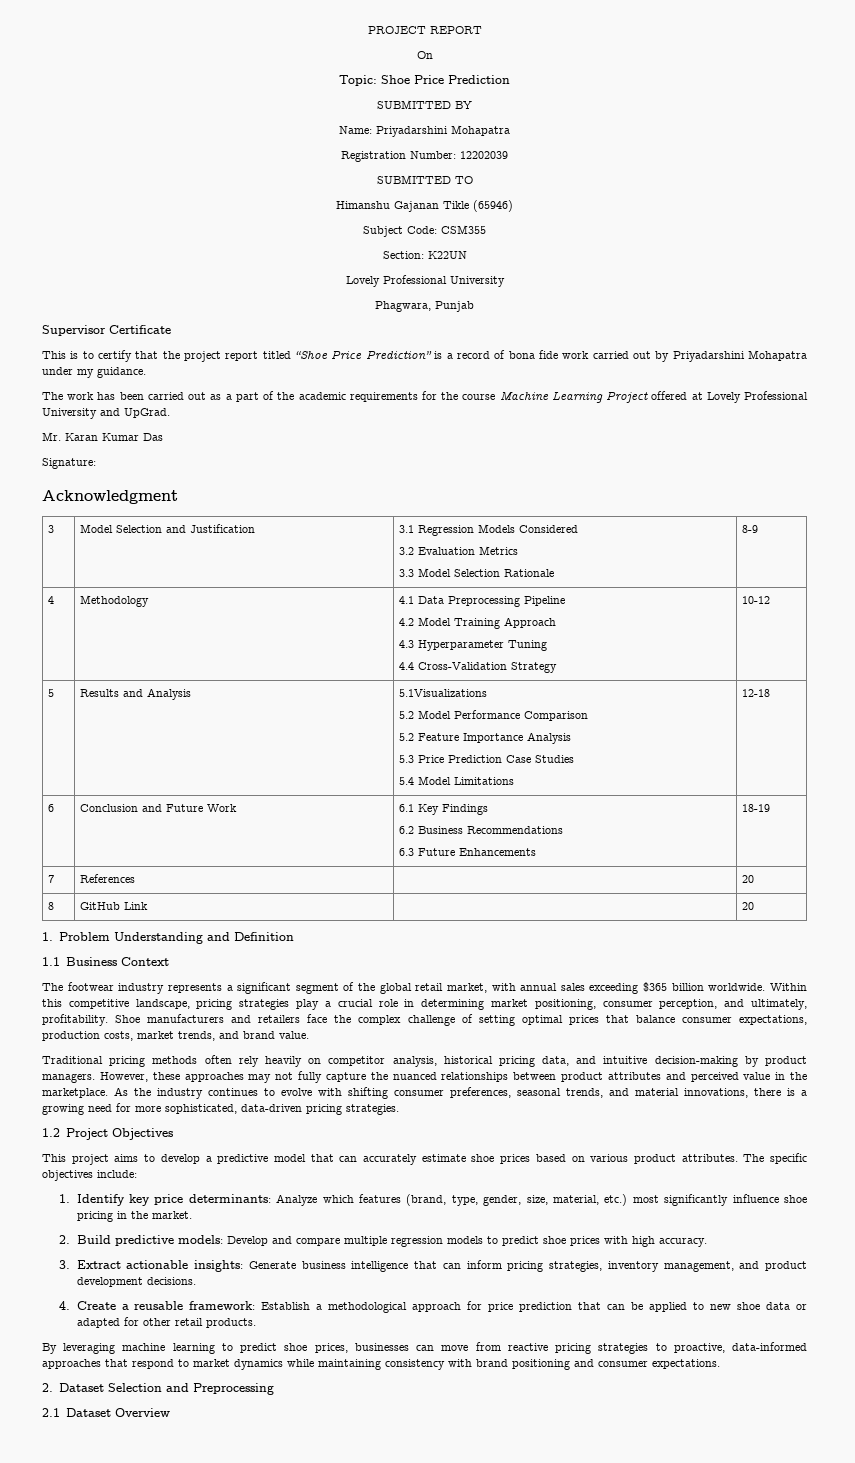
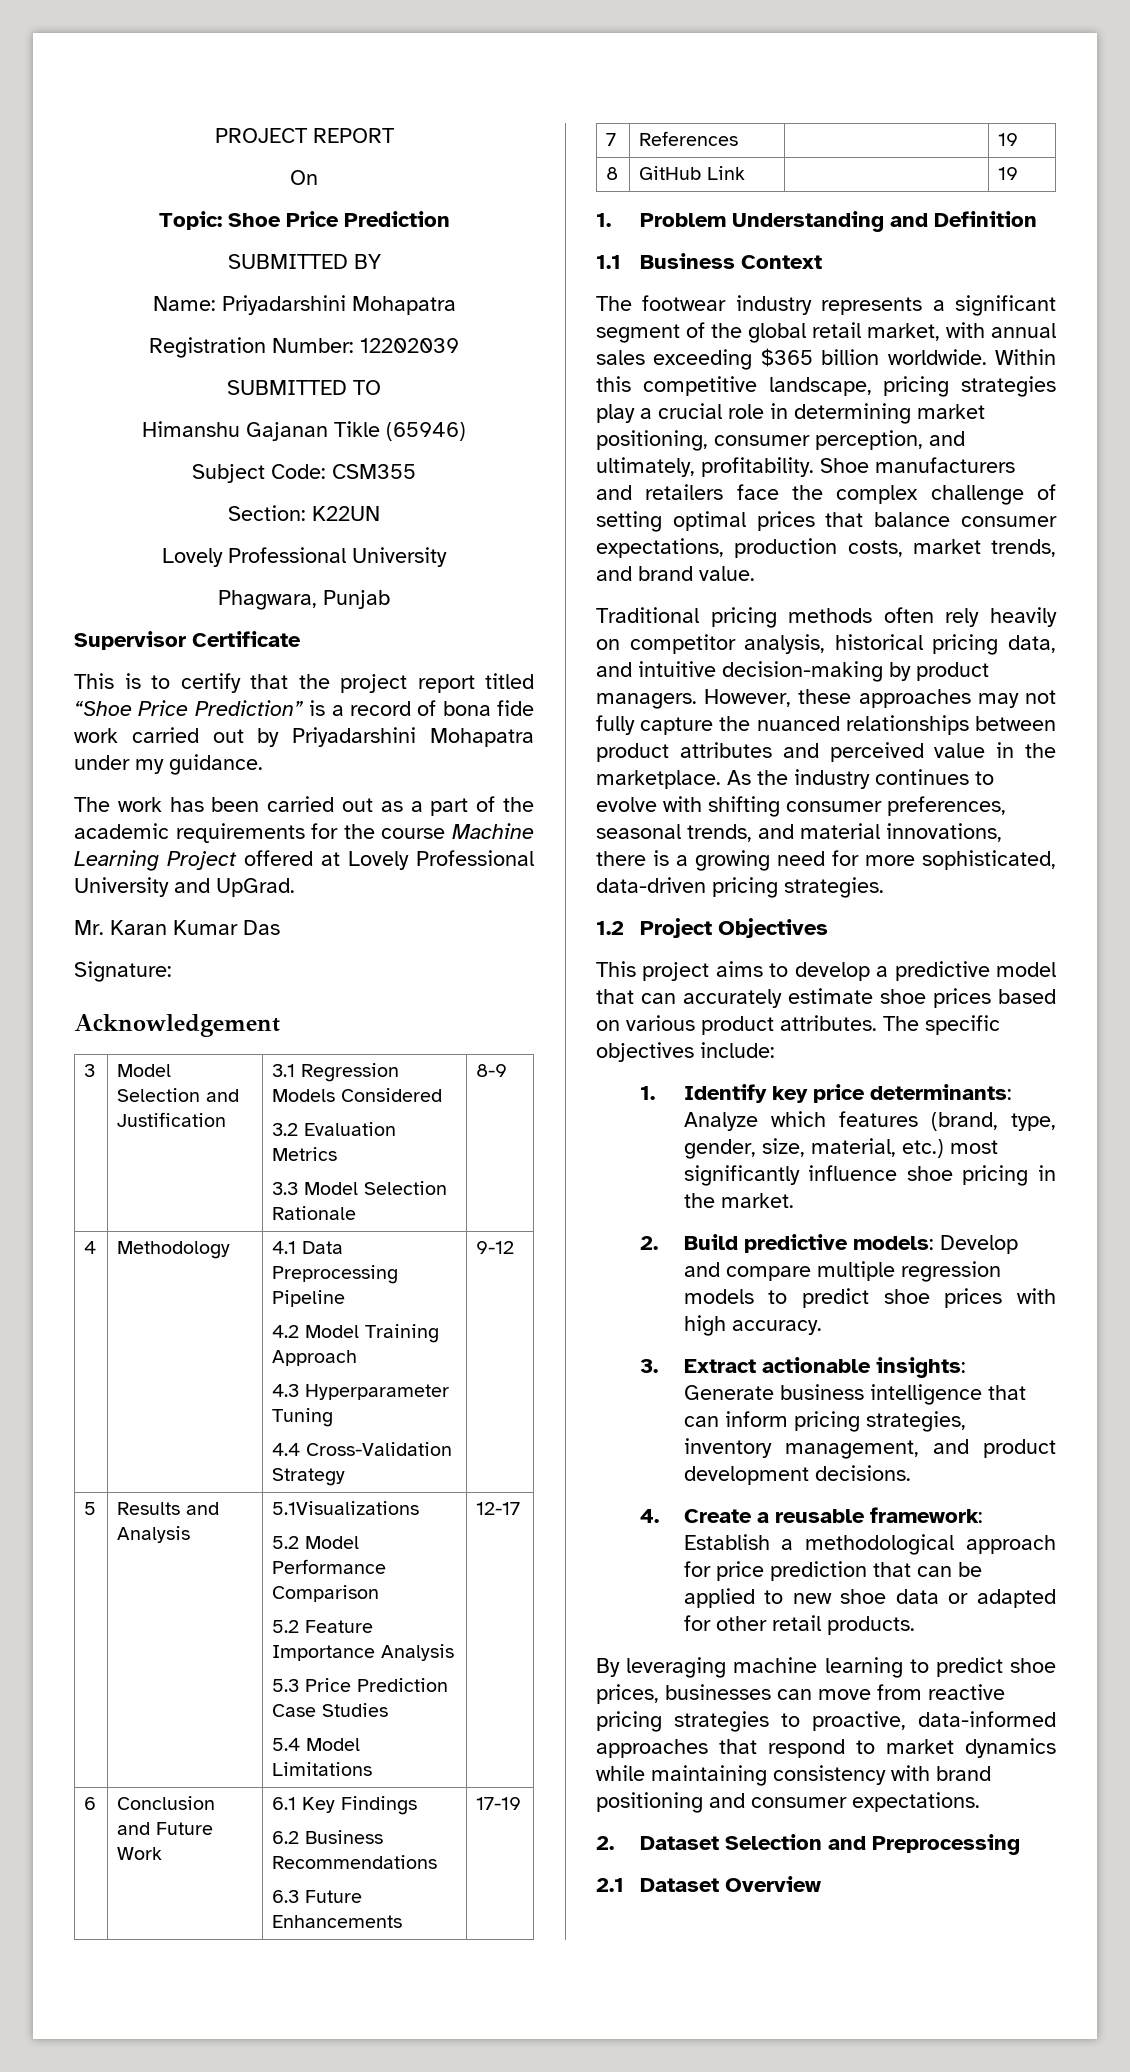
- Acknowledgment
+ Acknowledgement
  4 | Methodology | 4.1 Data Preprocessing Pipeline
  4.2 Model Training Approach
  4.3 Hyperparameter Tuning
- 4.4 Cross-Validation Strategy | 10-12
+ 4.4 Cross-Validation Strategy | 9-12
  5 | Results and Analysis | 5.1Visualizations
  5.2 Model Performance Comparison
  5.2 Feature Importance Analysis
  5.3 Price Prediction Case Studies
- 5.4 Model Limitations | 12-18
+ 5.4 Model Limitations | 12-17
  6 | Conclusion and Future Work | 6.1 Key Findings
  6.2 Business Recommendations
- 6.3 Future Enhancements | 18-19
+ 6.3 Future Enhancements | 17-19
- 7 | References | | 20
+ 7 | References | | 19
- 8 | GitHub Link | | 20
+ 8 | GitHub Link | | 19

